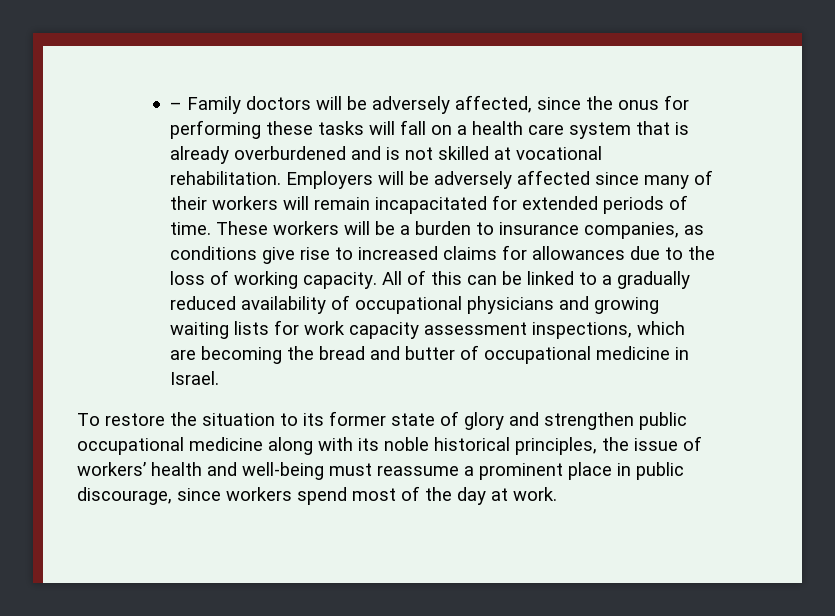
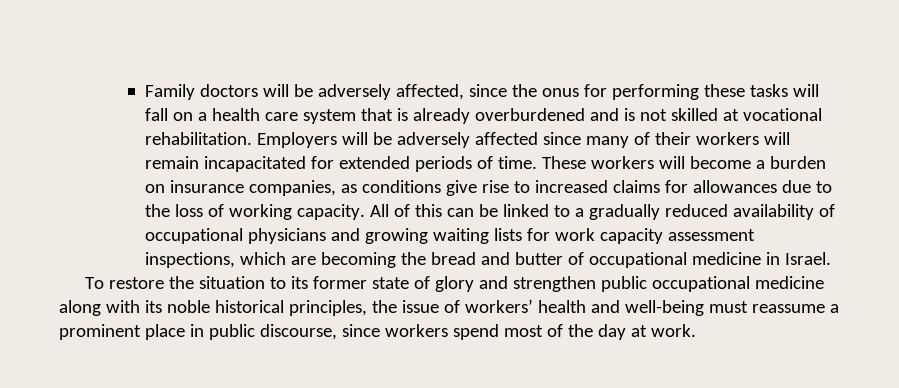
- – Family doctors will be adversely affected, since the onus for performing these tasks will fall on a health care system that is already overburdened and is not skilled at vocational rehabilitation.
+ Family doctors will be adversely affected, since the onus for performing these tasks will fall on a health care system that is already overburdened and is not skilled at vocational rehabilitation.
- These workers will be a burden to insurance companies, as conditions give rise to increased claims for allowances due to the loss of working capacity.
+ These workers will become a burden on insurance companies, as conditions give rise to increased claims for allowances due to the loss of working capacity.
- To restore the situation to its former state of glory and strengthen public occupational medicine along with its noble historical principles, the issue of workers’ health and well-being must reassume a prominent place in public discourage, since workers spend most of the day at work.
+ To restore the situation to its former state of glory and strengthen public occupational medicine along with its noble historical principles, the issue of workers’ health and well-being must reassume a prominent place in public discourse, since workers spend most of the day at work.

